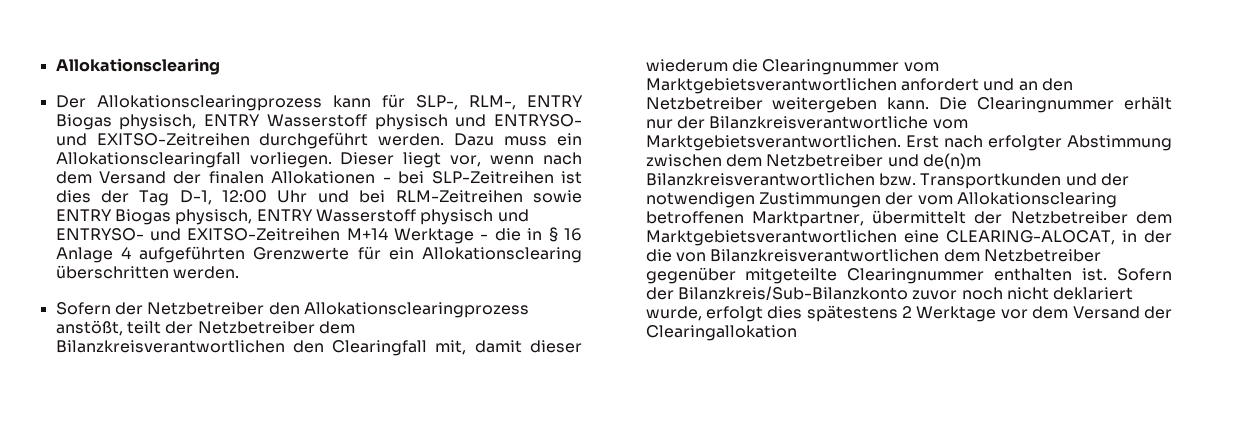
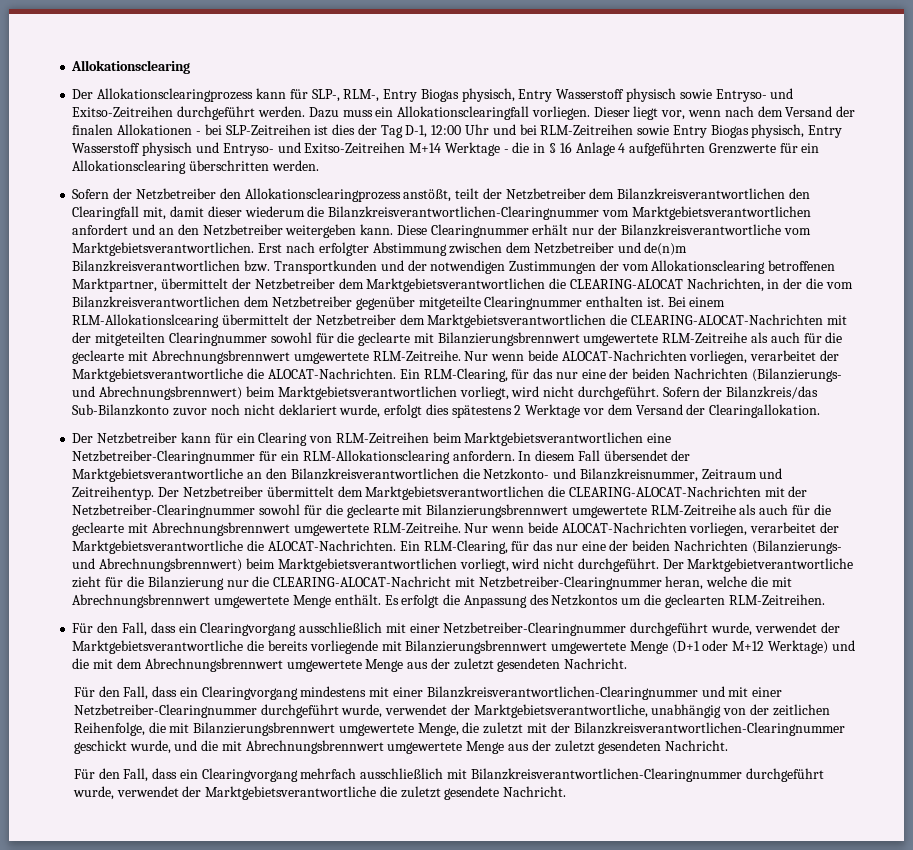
- Der Allokationsclearingprozess kann für SLP-, RLM-, ENTRY Biogas physisch, ENTRY Wasserstoff physisch und ENTRYSO- und EXITSO-Zeitreihen durchgeführt werden.
+ Der Allokationsclearingprozess kann für SLP-, RLM-, Entry Biogas physisch, Entry Wasserstoff physisch sowie Entryso- und Exitso-Zeitreihen durchgeführt werden.
- Dieser liegt vor, wenn nach dem Versand der finalen Allokationen - bei SLP-Zeitreihen ist dies der Tag D-1, 12:00 Uhr und bei RLM-Zeitreihen sowie ENTRY Biogas physisch, ENTRY Wasserstoff physisch und ENTRYSO- und EXITSO-Zeitreihen M+14 Werktage - die in § 16 Anlage 4 aufgeführten Grenzwerte für ein Allokationsclearing überschritten werden.
+ Dieser liegt vor, wenn nach dem Versand der finalen Allokationen - bei SLP-Zeitreihen ist dies der Tag D-1, 12:00 Uhr und bei RLM-Zeitreihen sowie Entry Biogas physisch, Entry Wasserstoff physisch und Entryso- und Exitso-Zeitreihen M+14 Werktage - die in § 16 Anlage 4 aufgeführten Grenzwerte für ein Allokationsclearing überschritten werden.
- Sofern der Netzbetreiber den Allokationsclearingprozess anstößt, teilt der Netzbetreiber dem Bilanzkreisverantwortlichen den Clearingfall mit, damit dieser wiederum die Clearingnummer vom Marktgebietsverantwortlichen anfordert und an den Netzbetreiber weitergeben kann.
+ Sofern der Netzbetreiber den Allokationsclearingprozess anstößt, teilt der Netzbetreiber dem Bilanzkreisverantwortlichen den Clearingfall mit, damit dieser wiederum die Bilanzkreisverantwortlichen-Clearingnummer vom Marktgebietsverantwortlichen anfordert und an den Netzbetreiber weitergeben kann.
- Die Clearingnummer erhält nur der Bilanzkreisverantwortliche vom Marktgebietsverantwortlichen.
+ Diese Clearingnummer erhält nur der Bilanzkreisverantwortliche vom Marktgebietsverantwortlichen.
- Erst nach erfolgter Abstimmung zwischen dem Netzbetreiber und de(n)m Bilanzkreisverantwortlichen bzw. Transportkunden und der notwendigen Zustimmungen der vom Allokationsclearing betroffenen Marktpartner, übermittelt der Netzbetreiber dem Marktgebietsverantwortlichen eine CLEARING-ALOCAT, in der die von Bilanzkreisverantwortlichen dem Netzbetreiber gegenüber mitgeteilte Clearingnummer enthalten ist.
+ Erst nach erfolgter Abstimmung zwischen dem Netzbetreiber und de(n)m Bilanzkreisverantwortlichen bzw. Transportkunden und der notwendigen Zustimmungen der vom Allokationsclearing betroffenen Marktpartner, übermittelt der Netzbetreiber dem Marktgebietsverantwortlichen die CLEARING-ALOCAT Nachrichten, in der die vom Bilanzkreisverantwortlichen dem Netzbetreiber gegenüber mitgeteilte Clearingnummer enthalten ist.
- Sofern der Bilanzkreis/Sub-Bilanzkonto zuvor noch nicht deklariert wurde, erfolgt dies spätestens 2 Werktage vor dem Versand der Clearingallokation
+ Bei einem RLM-Allokationslcearing übermittelt der Netzbetreiber dem Marktgebietsverantwortlichen die CLEARING-ALOCAT-Nachrichten mit der mitgeteilten Clearingnummer sowohl für die geclearte mit Bilanzierungsbrennwert umgewertete RLM-Zeitreihe als auch für die geclearte mit Abrechnungsbrennwert umgewertete RLM-Zeitreihe. Nur wenn beide ALOCAT-Nachrichten vorliegen, verarbeitet der Marktgebietsverantwortliche die ALOCAT-Nachrichten. Ein RLM-Clearing, für das nur eine der beiden Nachrichten (Bilanzierungs- und Abrechnungsbrennwert) beim Marktgebietsverantwortlichen vorliegt, wird nicht durchgeführt. Sofern der Bilanzkreis/das Sub-Bilanzkonto zuvor noch nicht deklariert wurde, erfolgt dies spätestens 2 Werktage vor dem Versand der Clearingallokation.
+ Der Netzbetreiber kann für ein Clearing von RLM-Zeitreihen beim Marktgebietsverantwortlichen eine Netzbetreiber-Clearingnummer für ein RLM-Allokationsclearing anfordern. In diesem Fall übersendet der Marktgebietsverantwortliche an den Bilanzkreisverantwortlichen die Netzkonto- und Bilanzkreisnummer, Zeitraum und Zeitreihentyp. Der Netzbetreiber übermittelt dem Marktgebietsverantwortlichen die CLEARING-ALOCAT-Nachrichten mit der Netzbetreiber-Clearingnummer sowohl für die geclearte mit Bilanzierungsbrennwert umgewertete RLM-Zeitreihe als auch für die geclearte mit Abrechnungsbrennwert umgewertete RLM-Zeitreihe. Nur wenn beide ALOCAT-Nachrichten vorliegen, verarbeitet der Marktgebietsverantwortliche die ALOCAT-Nachrichten. Ein RLM-Clearing, für das nur eine der beiden Nachrichten (Bilanzierungs- und Abrechnungsbrennwert) beim Marktgebietsverantwortlichen vorliegt, wird nicht durchgeführt. Der Marktgebietverantwortliche zieht für die Bilanzierung nur die CLEARING-ALOCAT-Nachricht mit Netzbetreiber-Clearingnummer heran, welche die mit Abrechnungsbrennwert umgewertete Menge enthält. Es erfolgt die Anpassung des Netzkontos um die geclearten RLM-Zeitreihen.
+ Für den Fall, dass ein Clearingvorgang ausschließlich mit einer Netzbetreiber-Clearingnummer durchgeführt wurde, verwendet der Marktgebietsverantwortliche die bereits vorliegende mit Bilanzierungsbrennwert umgewertete Menge (D+1 oder M+12 Werktage) und die mit dem Abrechnungsbrennwert umgewertete Menge aus der zuletzt gesendeten Nachricht.
+ Für den Fall, dass ein Clearingvorgang mindestens mit einer Bilanzkreisverantwortlichen-Clearingnummer und mit einer Netzbetreiber-Clearingnummer durchgeführt wurde, verwendet der Marktgebietsverantwortliche, unabhängig von der zeitlichen Reihenfolge, die mit Bilanzierungsbrennwert umgewertete Menge, die zuletzt mit der Bilanzkreisverantwortlichen-Clearingnummer geschickt wurde, und die mit Abrechnungsbrennwert umgewertete Menge aus der zuletzt gesendeten Nachricht.
+ Für den Fall, dass ein Clearingvorgang mehrfach ausschließlich mit Bilanzkreisverantwortlichen-Clearingnummer durchgeführt wurde, verwendet der Marktgebietsverantwortliche die zuletzt gesendete Nachricht.

